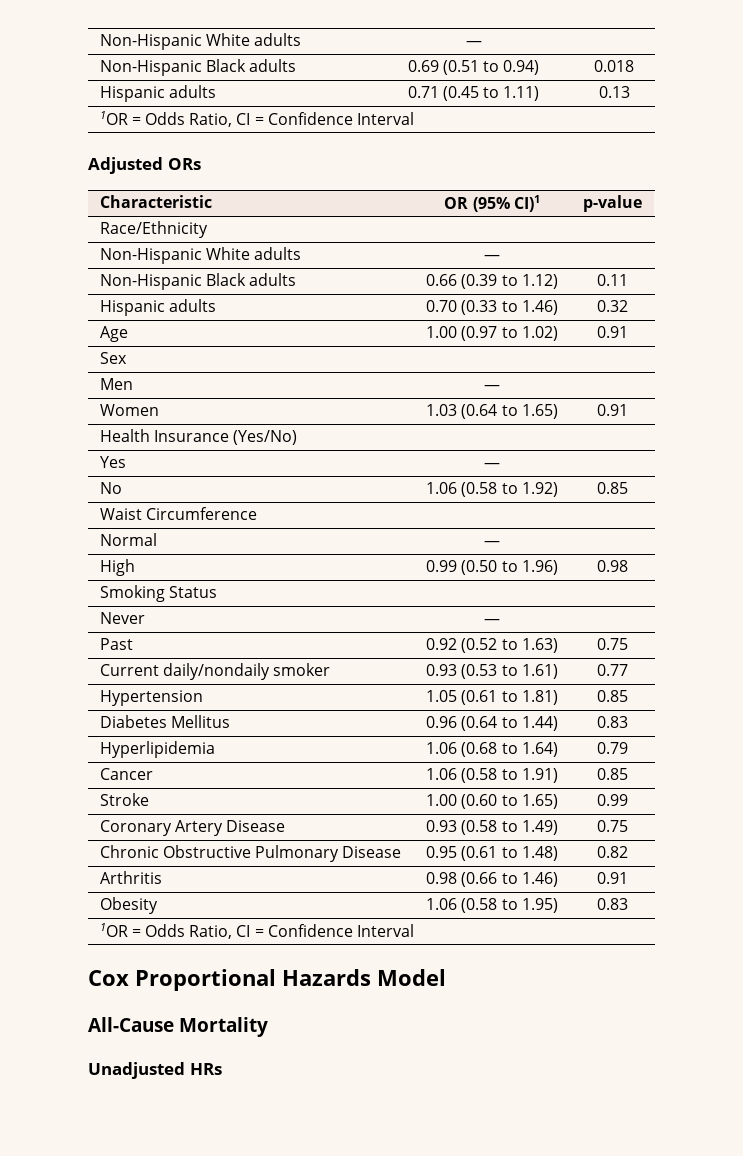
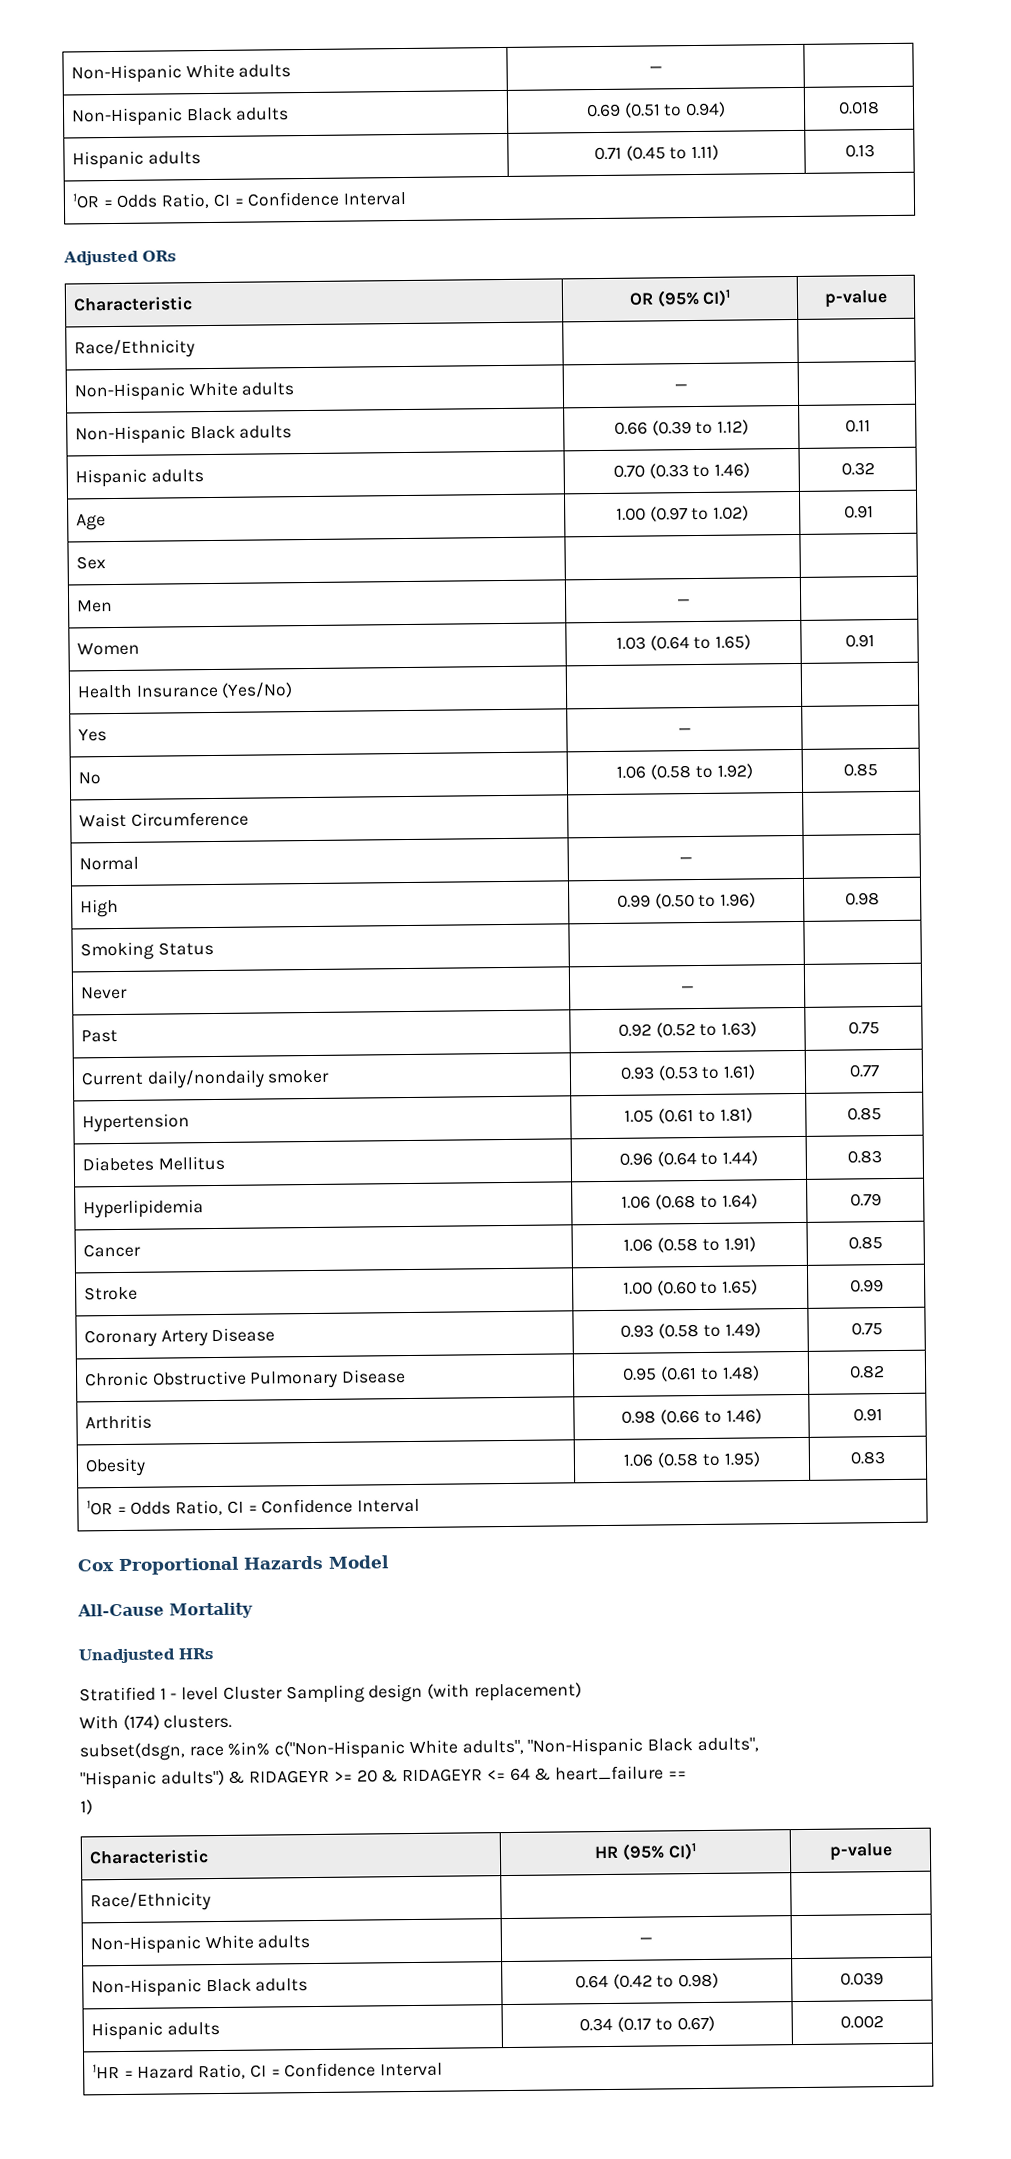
+ Stratified 1 - level Cluster Sampling design (with replacement)
+ With (174) clusters.
+ subset(dsgn, race %in% c("Non-Hispanic White adults", "Non-Hispanic Black adults",
+ "Hispanic adults") & RIDAGEYR >= 20 & RIDAGEYR <= 64 & heart_failure ==
+ 1)
+ Characteristic | HR (95% CI)1 | p-value
+ Race/Ethnicity | |
+ Non-Hispanic White adults | — |
+ Non-Hispanic Black adults | 0.64 (0.42 to 0.98) | 0.039
+ Hispanic adults | 0.34 (0.17 to 0.67) | 0.002
+ 1HR = Hazard Ratio, CI = Confidence Interval

